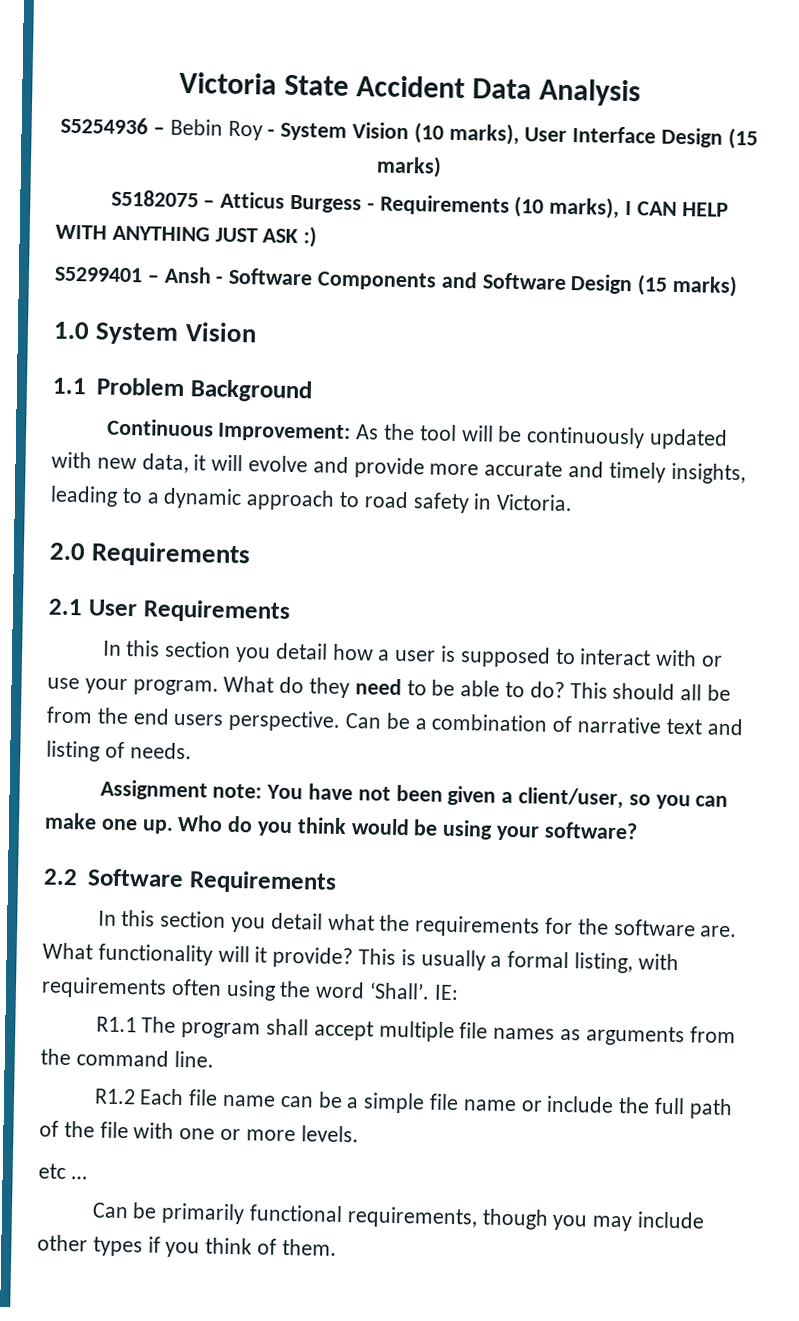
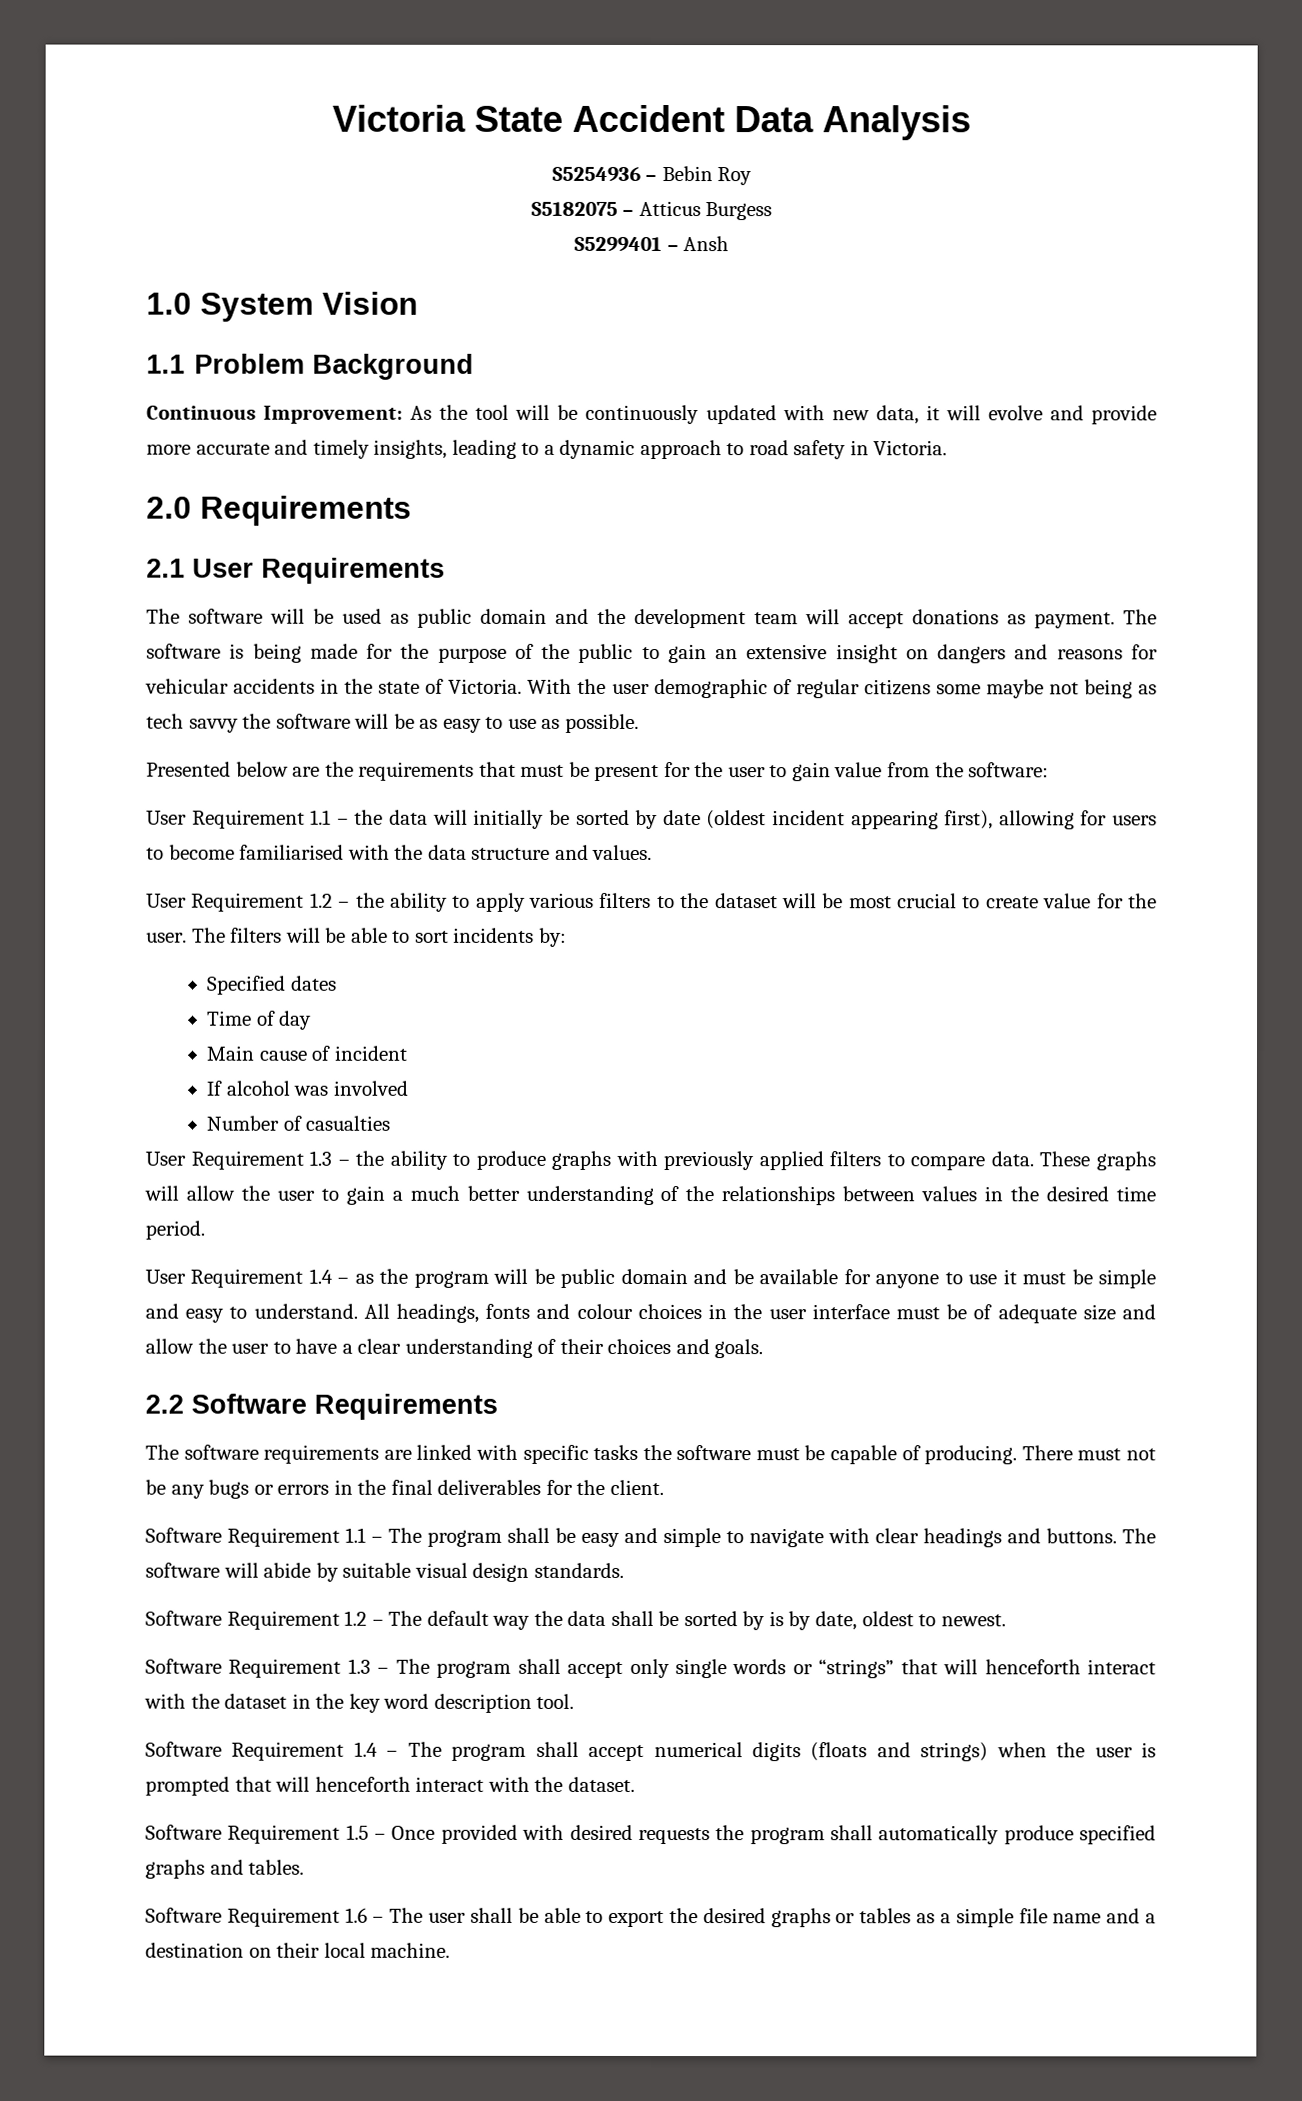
- S5254936 – Bebin Roy - System Vision (10 marks), User Interface Design (15 marks)
- S5182075 – Atticus Burgess - Requirements (10 marks), I CAN HELP WITH ANYTHING JUST ASK :)
- S5299401 – Ansh - Software Components and Software Design (15 marks)
+ S5254936 – Bebin Roy
+ S5182075 – Atticus Burgess
+ S5299401 – Ansh
- In this section you detail how a user is supposed to interact with or use your program. What do they need to be able to do? This should all be from the end users perspective. Can be a combination of narrative text and listing of needs.
- Assignment note: You have not been given a client/user, so you can make one up. Who do you think would be using your software?
+ The software will be used as public domain and the development team will accept donations as payment. The software is being made for the purpose of the public to gain an extensive insight on dangers and reasons for vehicular accidents in the state of Victoria. With the user demographic of regular citizens some maybe not being as tech savvy the software will be as easy to use as possible.
+ Presented below are the requirements that must be present for the user to gain value from the software:
+ User Requirement 1.1 – the data will initially be sorted by date (oldest incident appearing first), allowing for users to become familiarised with the data structure and values.
+ User Requirement 1.2 – the ability to apply various filters to the dataset will be most crucial to create value for the user. The filters will be able to sort incidents by:
+ Specified dates
+ Time of day
+ Main cause of incident
+ If alcohol was involved
+ Number of casualties
+ User Requirement 1.3 – the ability to produce graphs with previously applied filters to compare data. These graphs will allow the user to gain a much better understanding of the relationships between values in the desired time period.
+ User Requirement 1.4 – as the program will be public domain and be available for anyone to use it must be simple and easy to understand. All headings, fonts and colour choices in the user interface must be of adequate size and allow the user to have a clear understanding of their choices and goals.
  2.2 Software Requirements
- In this section you detail what the requirements for the software are. What functionality will it provide? This is usually a formal listing, with requirements often using the word ‘Shall’. IE:
- R1.1 The program shall accept multiple file names as arguments from the command line.
- R1.2 Each file name can be a simple file name or include the full path of the file with one or more levels.
- etc …
- Can be primarily functional requirements, though you may include other types if you think of them.
+ The software requirements are linked with specific tasks the software must be capable of producing. There must not be any bugs or errors in the final deliverables for the client.
+ Software Requirement 1.1 – The program shall be easy and simple to navigate with clear headings and buttons. The software will abide by suitable visual design standards.
+ Software Requirement 1.2 – The default way the data shall be sorted by is by date, oldest to newest.
+ Software Requirement 1.3 – The program shall accept only single words or “strings” that will henceforth interact with the dataset in the key word description tool.
+ Software Requirement 1.4 – The program shall accept numerical digits (floats and strings) when the user is prompted that will henceforth interact with the dataset.
+ Software Requirement 1.5 – Once provided with desired requests the program shall automatically produce specified graphs and tables.
+ Software Requirement 1.6 – The user shall be able to export the desired graphs or tables as a simple file name and a destination on their local machine.

